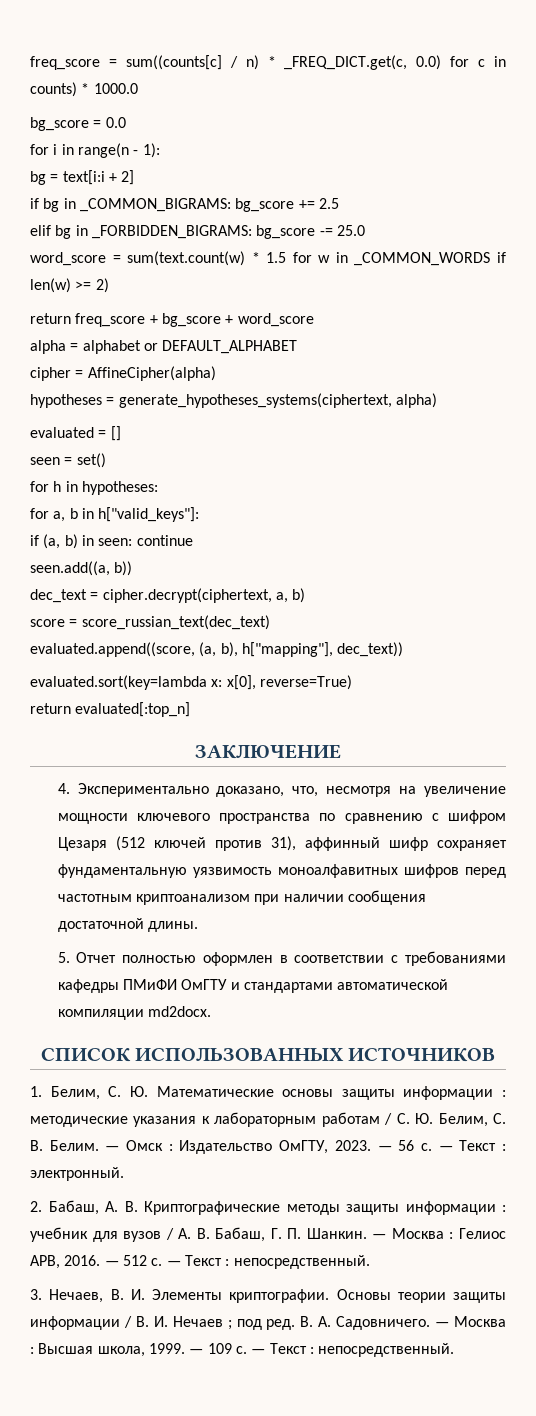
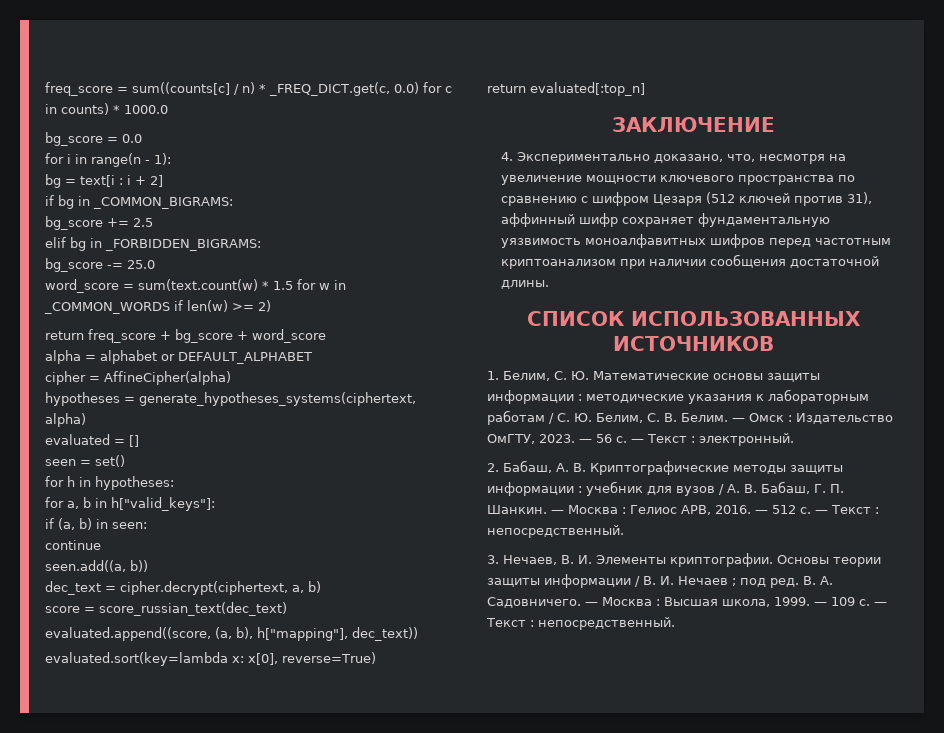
- bg = text[i:i + 2]
+ bg = text[i : i + 2]
- if bg in _COMMON_BIGRAMS: bg_score += 2.5
+ if bg in _COMMON_BIGRAMS:
+ bg_score += 2.5
- elif bg in _FORBIDDEN_BIGRAMS: bg_score -= 25.0
+ elif bg in _FORBIDDEN_BIGRAMS:
+ bg_score -= 25.0
- if (a, b) in seen: continue
+ if (a, b) in seen:
+ continue
- 5. Отчет полностью оформлен в соответствии с требованиями кафедры ПМиФИ ОмГТУ и стандартами автоматической компиляции md2docx.

